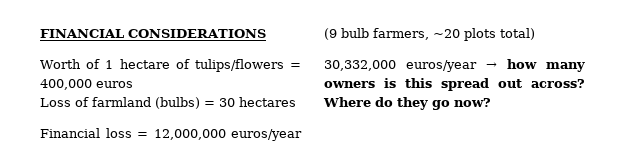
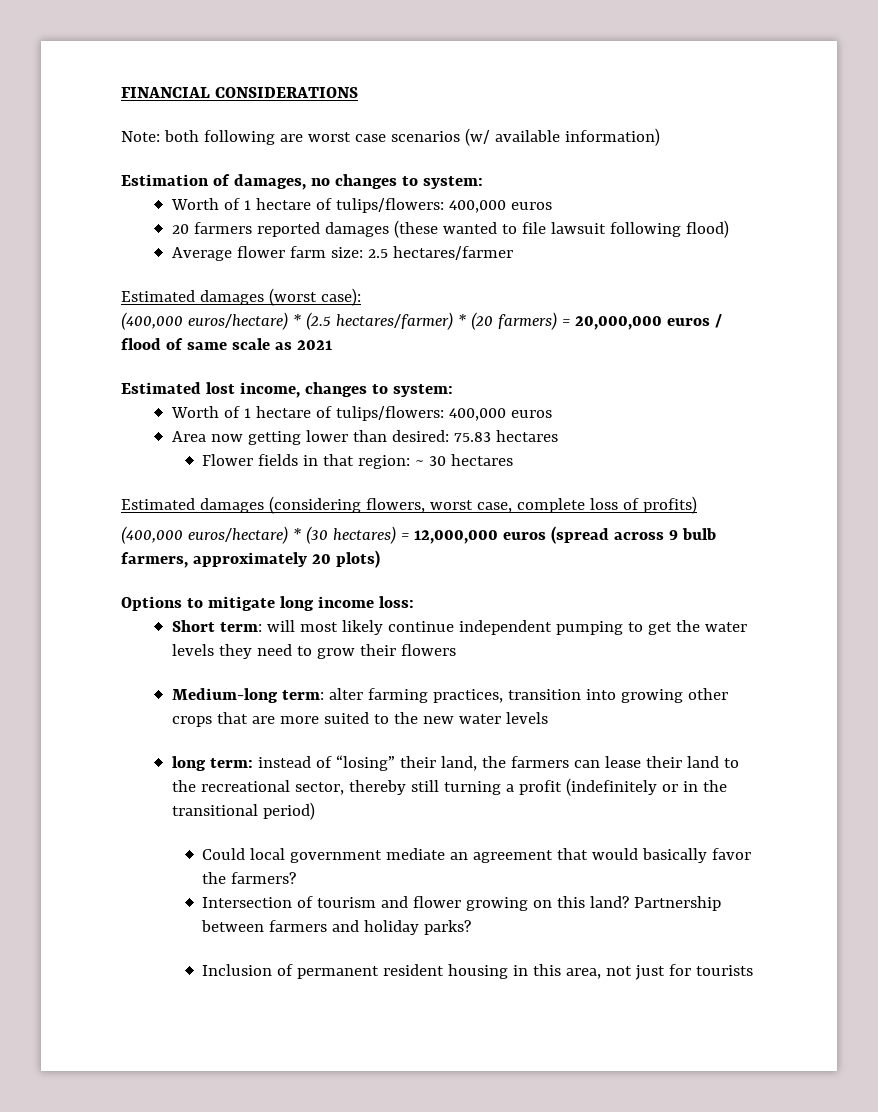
- Worth of 1 hectare of tulips/flowers = 400,000 euros
- Loss of farmland (bulbs) = 30 hectares
- Financial loss = 12,000,000 euros/year (9 bulb farmers, ~20 plots total)
- 30,332,000 euros/year → how many owners is this spread out across? Where do they go now?
+ Note: both following are worst case scenarios (w/ available information)
+ Estimation of damages, no changes to system:
+ Worth of 1 hectare of tulips/flowers: 400,000 euros
+ 20 farmers reported damages (these wanted to file lawsuit following flood)
+ Average flower farm size: 2.5 hectares/farmer
+ Estimated damages (worst case):
+ (400,000 euros/hectare) * (2.5 hectares/farmer) * (20 farmers) = 20,000,000 euros / flood of same scale as 2021
+ Estimated lost income, changes to system:
+ Worth of 1 hectare of tulips/flowers: 400,000 euros
+ Area now getting lower than desired: 75.83 hectares
+ Flower fields in that region: ~ 30 hectares
+ Estimated damages (considering flowers, worst case, complete loss of profits)
+ (400,000 euros/hectare) * (30 hectares) = 12,000,000 euros (spread across 9 bulb farmers, approximately 20 plots)
+ Options to mitigate long income loss:
+ Short term: will most likely continue independent pumping to get the water levels they need to grow their flowers
+ Medium-long term: alter farming practices, transition into growing other crops that are more suited to the new water levels
+ long term: instead of “losing” their land, the farmers can lease their land to the recreational sector, thereby still turning a profit (indefinitely or in the transitional period)
+ Could local government mediate an agreement that would basically favor the farmers?
+ Intersection of tourism and flower growing on this land? Partnership between farmers and holiday parks?
+ Inclusion of permanent resident housing in this area, not just for tourists

